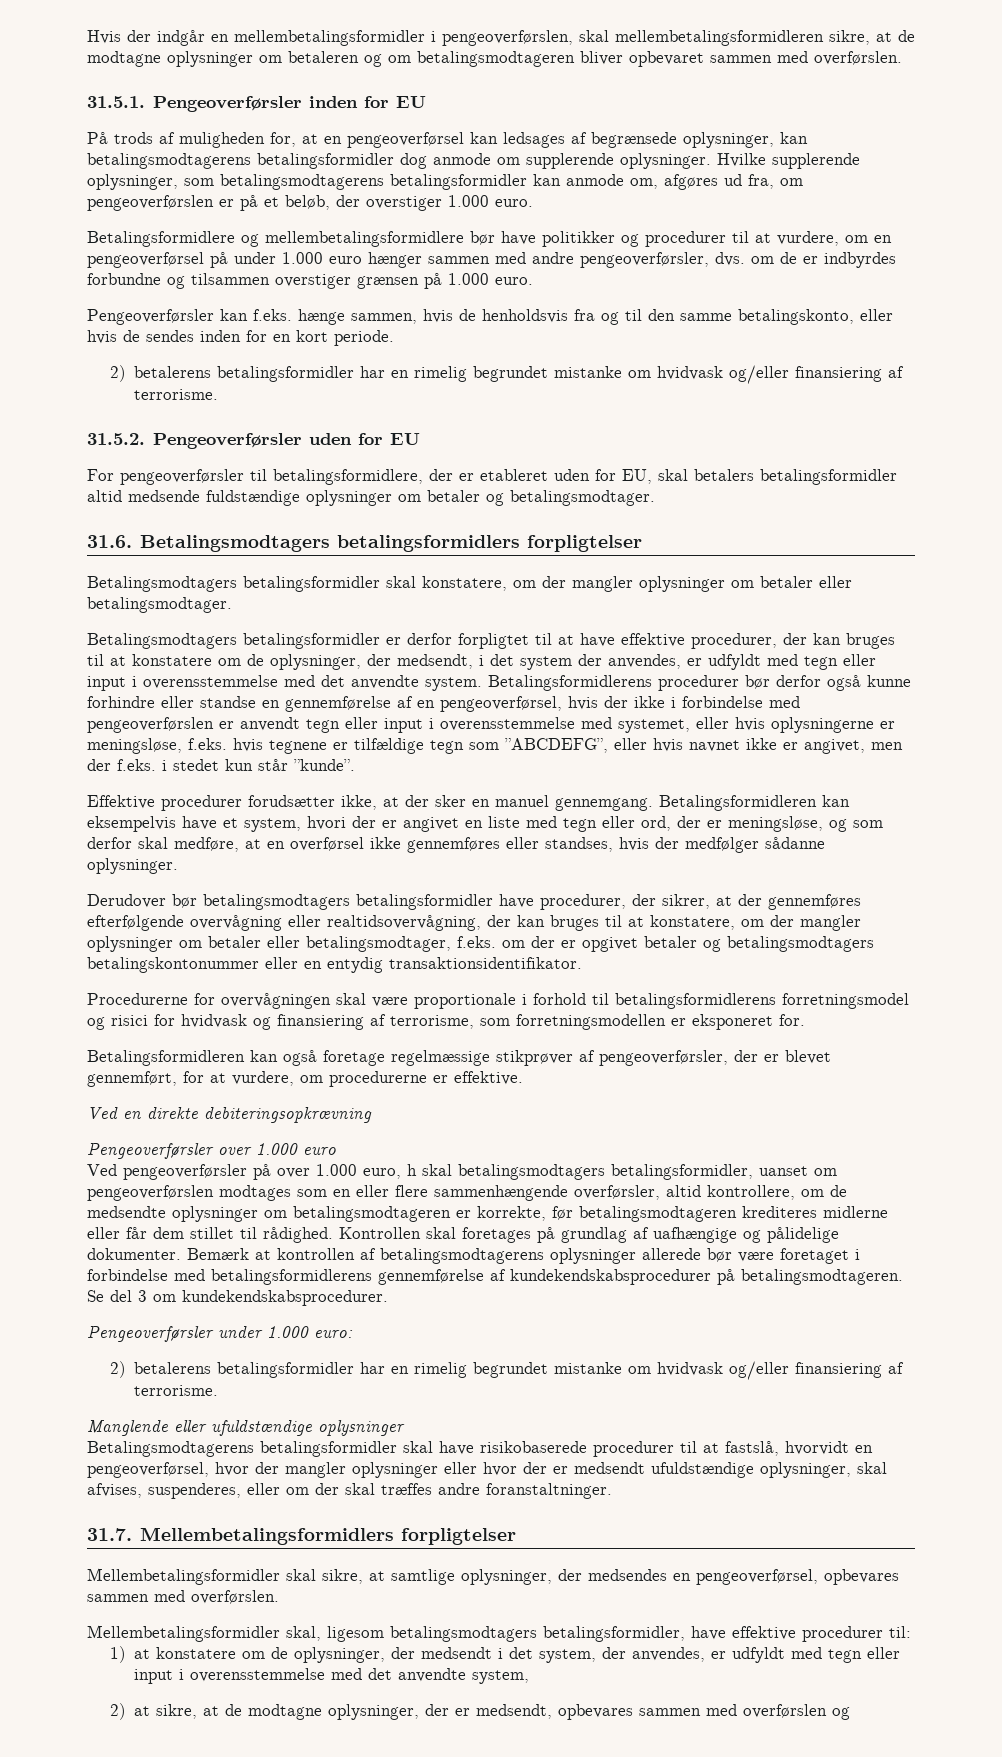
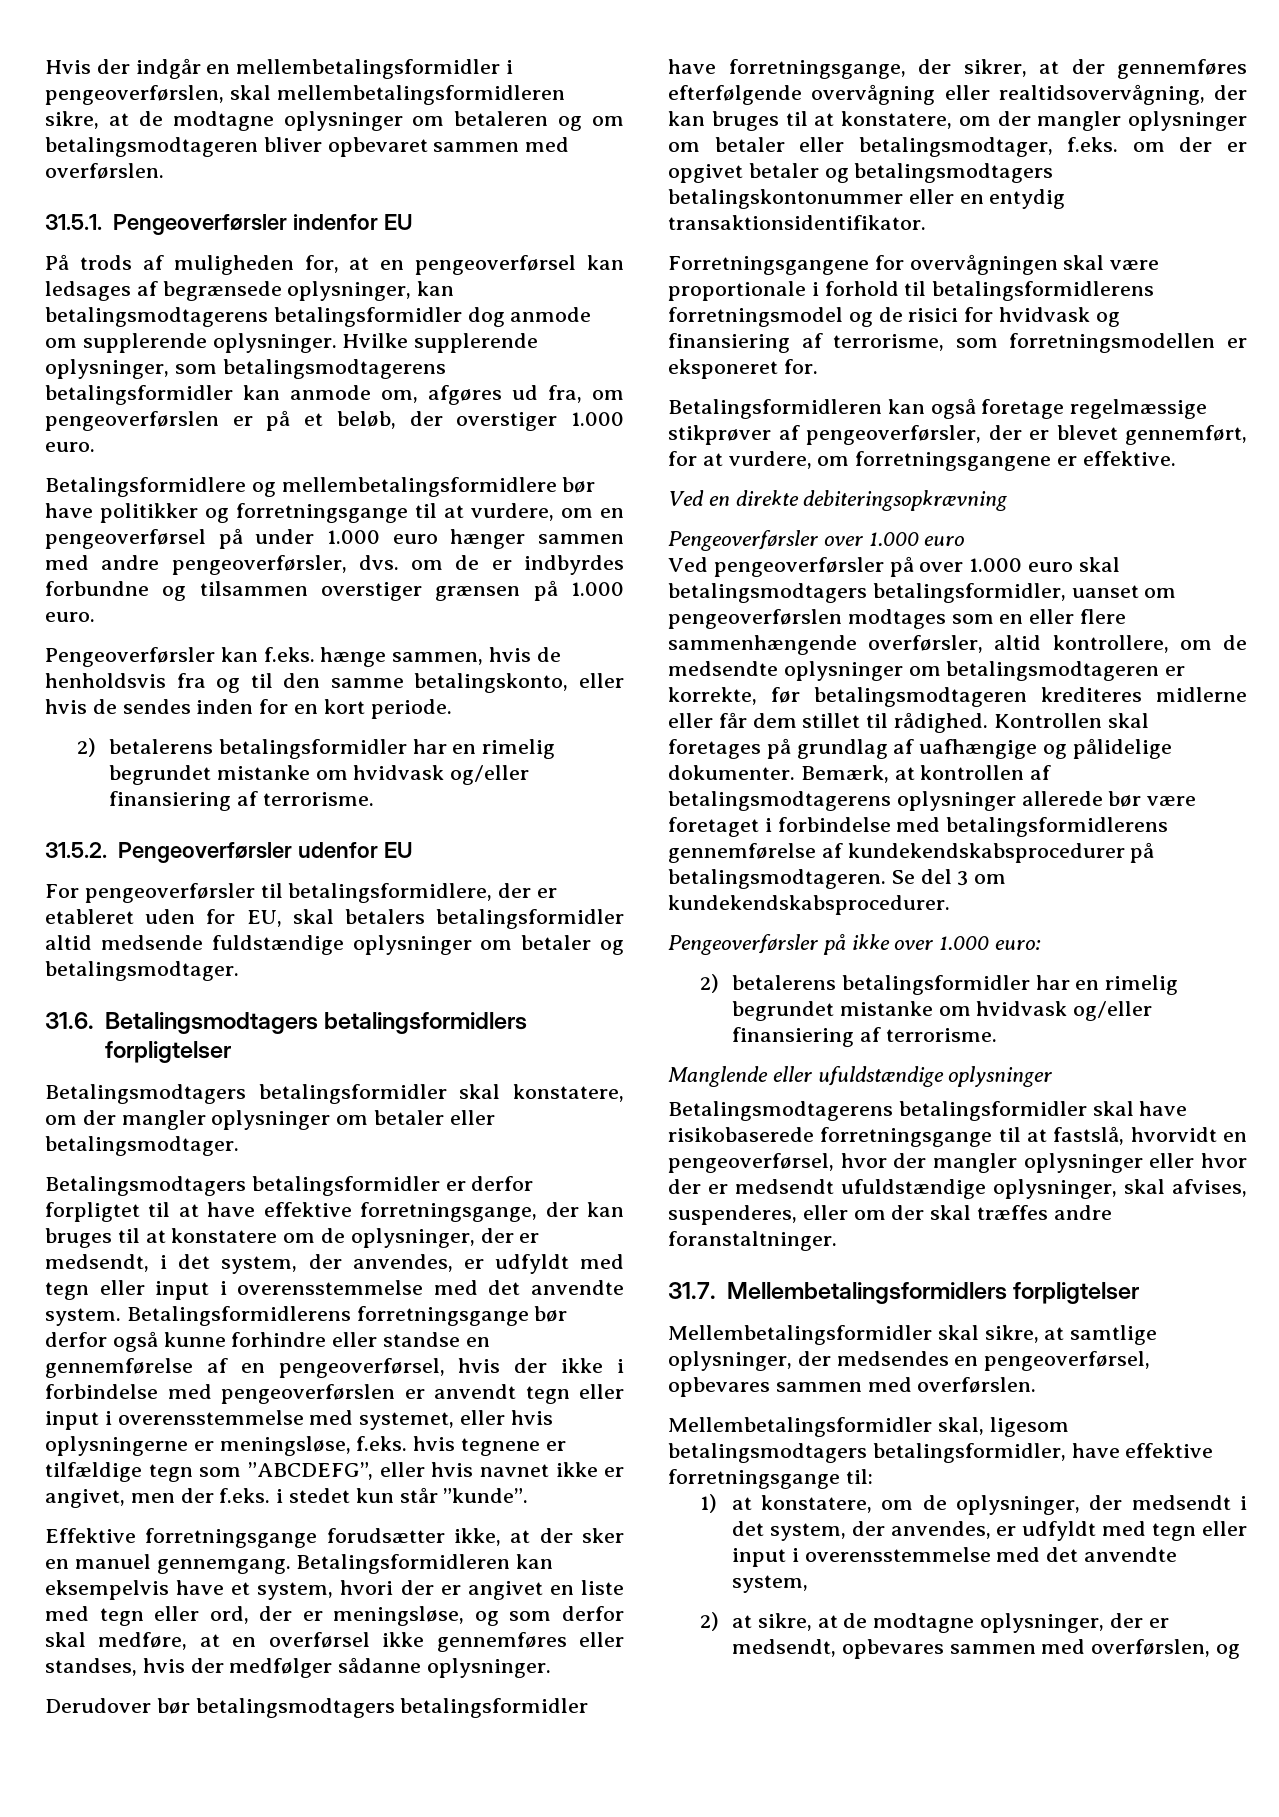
- 31.5.1. Pengeoverførsler inden for EU
+ 31.5.1. Pengeoverførsler indenfor EU
- Betalingsformidlere og mellembetalingsformidlere bør have politikker og procedurer til at vurdere, om en pengeoverførsel på under 1.000 euro hænger sammen med andre pengeoverførsler, dvs. om de er indbyrdes forbundne og tilsammen overstiger grænsen på 1.000 euro.
+ Betalingsformidlere og mellembetalingsformidlere bør have politikker og forretningsgange til at vurdere, om en pengeoverførsel på under 1.000 euro hænger sammen med andre pengeoverførsler, dvs. om de er indbyrdes forbundne og tilsammen overstiger grænsen på 1.000 euro.
- 31.5.2. Pengeoverførsler uden for EU
+ 31.5.2. Pengeoverførsler udenfor EU
- Betalingsmodtagers betalingsformidler er derfor forpligtet til at have effektive procedurer, der kan bruges til at konstatere om de oplysninger, der medsendt, i det system der anvendes, er udfyldt med tegn eller input i overensstemmelse med det anvendte system.
+ Betalingsmodtagers betalingsformidler er derfor forpligtet til at have effektive forretningsgange, der kan bruges til at konstatere om de oplysninger, der er medsendt, i det system, der anvendes, er udfyldt med tegn eller input i overensstemmelse med det anvendte system.
- Betalingsformidlerens procedurer bør derfor også kunne forhindre eller standse en gennemførelse af en pengeoverførsel, hvis der ikke i forbindelse med pengeoverførslen er anvendt tegn eller input i overensstemmelse med systemet, eller hvis oplysningerne er meningsløse, f.eks. hvis tegnene er tilfældige tegn som ”ABCDEFG”, eller hvis navnet ikke er angivet, men der f.eks. i stedet kun står ”kunde”.
+ Betalingsformidlerens forretningsgange bør derfor også kunne forhindre eller standse en gennemførelse af en pengeoverførsel, hvis der ikke i forbindelse med pengeoverførslen er anvendt tegn eller input i overensstemmelse med systemet, eller hvis oplysningerne er meningsløse, f.eks. hvis tegnene er tilfældige tegn som ”ABCDEFG”, eller hvis navnet ikke er angivet, men der f.eks. i stedet kun står ”kunde”.
- Effektive procedurer forudsætter ikke, at der sker en manuel gennemgang.
+ Effektive forretningsgange forudsætter ikke, at der sker en manuel gennemgang.
- Derudover bør betalingsmodtagers betalingsformidler have procedurer, der sikrer, at der gennemføres efterfølgende overvågning eller realtidsovervågning, der kan bruges til at konstatere, om der mangler oplysninger om betaler eller betalingsmodtager, f.eks. om der er opgivet betaler og betalingsmodtagers betalingskontonummer eller en entydig transaktionsidentifikator.
+ Derudover bør betalingsmodtagers betalingsformidler have forretningsgange, der sikrer, at der gennemføres efterfølgende overvågning eller realtidsovervågning, der kan bruges til at konstatere, om der mangler oplysninger om betaler eller betalingsmodtager, f.eks. om der er opgivet betaler og betalingsmodtagers betalingskontonummer eller en entydig transaktionsidentifikator.
- Procedurerne for overvågningen skal være proportionale i forhold til betalingsformidlerens forretningsmodel og risici for hvidvask og finansiering af terrorisme, som forretningsmodellen er eksponeret for.
+ Forretningsgangene for overvågningen skal være proportionale i forhold til betalingsformidlerens forretningsmodel og de risici for hvidvask og finansiering af terrorisme, som forretningsmodellen er eksponeret for.
- Betalingsformidleren kan også foretage regelmæssige stikprøver af pengeoverførsler, der er blevet gennemført, for at vurdere, om procedurerne er effektive.
+ Betalingsformidleren kan også foretage regelmæssige stikprøver af pengeoverførsler, der er blevet gennemført, for at vurdere, om forretningsgangene er effektive.
- Ved pengeoverførsler på over 1.000 euro, h skal betalingsmodtagers betalingsformidler, uanset om pengeoverførslen modtages som en eller flere sammenhængende overførsler, altid kontrollere, om de medsendte oplysninger om betalingsmodtageren er korrekte, før betalingsmodtageren krediteres midlerne eller får dem stillet til rådighed.
+ Ved pengeoverførsler på over 1.000 euro skal betalingsmodtagers betalingsformidler, uanset om pengeoverførslen modtages som en eller flere sammenhængende overførsler, altid kontrollere, om de medsendte oplysninger om betalingsmodtageren er korrekte, før betalingsmodtageren krediteres midlerne eller får dem stillet til rådighed.
- Bemærk at kontrollen af betalingsmodtagerens oplysninger allerede bør være foretaget i forbindelse med betalingsformidlerens gennemførelse af kundekendskabsprocedurer på betalingsmodtageren.
+ Bemærk, at kontrollen af betalingsmodtagerens oplysninger allerede bør være foretaget i forbindelse med betalingsformidlerens gennemførelse af kundekendskabsprocedurer på betalingsmodtageren.
- Pengeoverførsler under 1.000 euro:
+ Pengeoverførsler på ikke over 1.000 euro:
- Betalingsmodtagerens betalingsformidler skal have risikobaserede procedurer til at fastslå, hvorvidt en pengeoverførsel, hvor der mangler oplysninger eller hvor der er medsendt ufuldstændige oplysninger, skal afvises, suspenderes, eller om der skal træffes andre foranstaltninger.
+ Betalingsmodtagerens betalingsformidler skal have risikobaserede forretningsgange til at fastslå, hvorvidt en pengeoverførsel, hvor der mangler oplysninger eller hvor der er medsendt ufuldstændige oplysninger, skal afvises, suspenderes, eller om der skal træffes andre foranstaltninger.
- Mellembetalingsformidler skal, ligesom betalingsmodtagers betalingsformidler, have effektive procedurer til:
+ Mellembetalingsformidler skal, ligesom betalingsmodtagers betalingsformidler, have effektive forretningsgange til:
- 1) at konstatere om de oplysninger, der medsendt i det system, der anvendes, er udfyldt med tegn eller input i overensstemmelse med det anvendte system,
+ 1) at konstatere, om de oplysninger, der medsendt i det system, der anvendes, er udfyldt med tegn eller input i overensstemmelse med det anvendte system,
- 2) at sikre, at de modtagne oplysninger, der er medsendt, opbevares sammen med overførslen og
+ 2) at sikre, at de modtagne oplysninger, der er medsendt, opbevares sammen med overførslen, og

